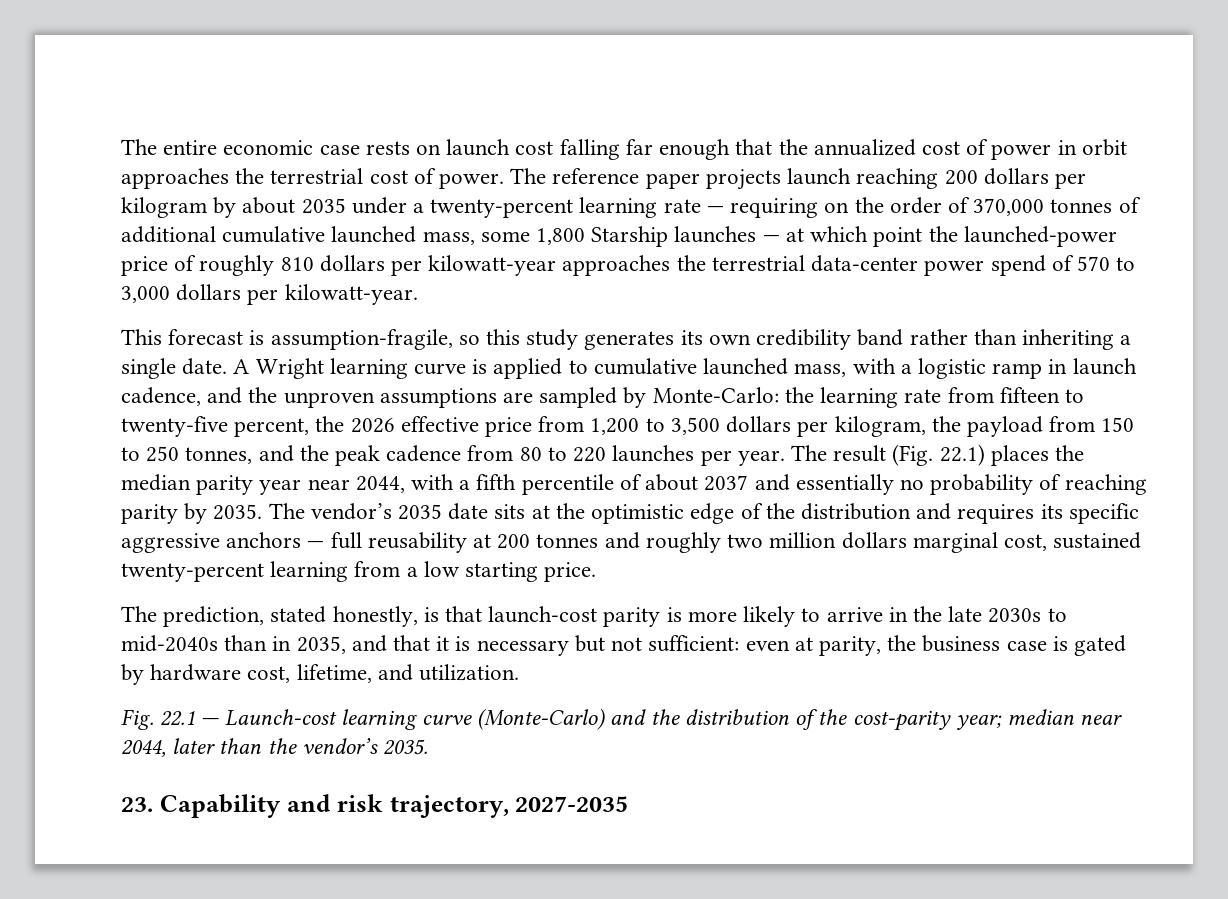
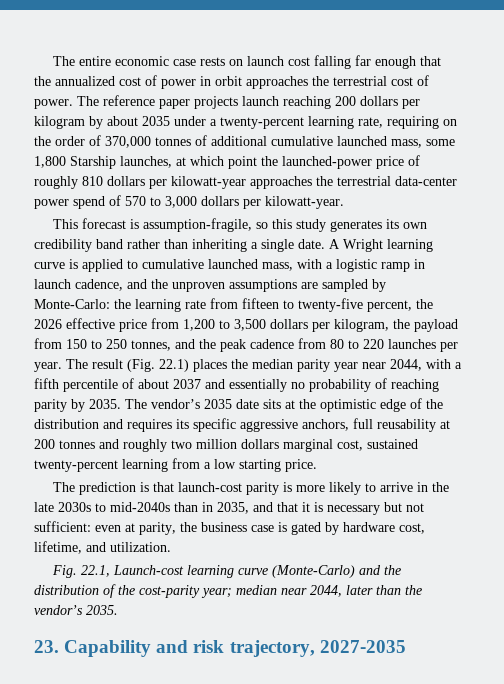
- The reference paper projects launch reaching 200 dollars per kilogram by about 2035 under a twenty-percent learning rate — requiring on the order of 370,000 tonnes of additional cumulative launched mass, some 1,800 Starship launches — at which point the launched-power price of roughly 810 dollars per kilowatt-year approaches the terrestrial data-center power spend of 570 to 3,000 dollars per kilowatt-year.
+ The reference paper projects launch reaching 200 dollars per kilogram by about 2035 under a twenty-percent learning rate, requiring on the order of 370,000 tonnes of additional cumulative launched mass, some 1,800 Starship launches, at which point the launched-power price of roughly 810 dollars per kilowatt-year approaches the terrestrial data-center power spend of 570 to 3,000 dollars per kilowatt-year.
- The vendor’s 2035 date sits at the optimistic edge of the distribution and requires its specific aggressive anchors — full reusability at 200 tonnes and roughly two million dollars marginal cost, sustained twenty-percent learning from a low starting price.
+ The vendor’s 2035 date sits at the optimistic edge of the distribution and requires its specific aggressive anchors, full reusability at 200 tonnes and roughly two million dollars marginal cost, sustained twenty-percent learning from a low starting price.
- The prediction, stated honestly, is that launch-cost parity is more likely to arrive in the late 2030s to mid-2040s than in 2035, and that it is necessary but not sufficient: even at parity, the business case is gated by hardware cost, lifetime, and utilization.
+ The prediction is that launch-cost parity is more likely to arrive in the late 2030s to mid-2040s than in 2035, and that it is necessary but not sufficient: even at parity, the business case is gated by hardware cost, lifetime, and utilization.
- Fig. 22.1 — Launch-cost learning curve (Monte-Carlo) and the distribution of the cost-parity year; median near 2044, later than the vendor’s 2035.
+ Fig. 22.1, Launch-cost learning curve (Monte-Carlo) and the distribution of the cost-parity year; median near 2044, later than the vendor’s 2035.

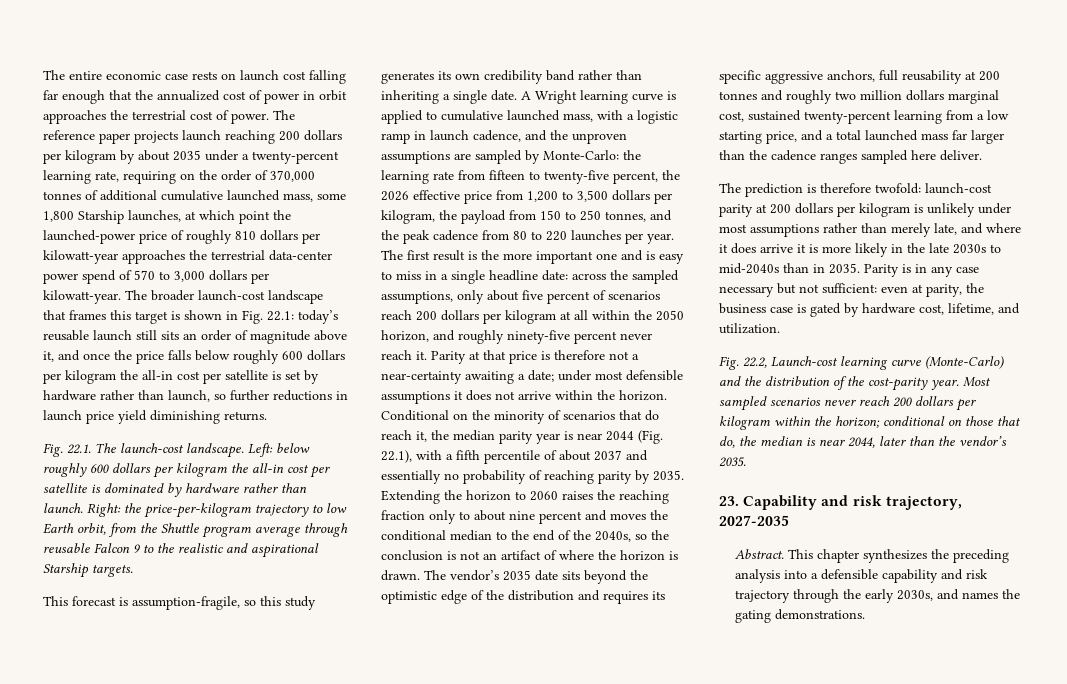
+ The broader launch-cost landscape that frames this target is shown in Fig. 22.1: today’s reusable launch still sits an order of magnitude above it, and once the price falls below roughly 600 dollars per kilogram the all-in cost per satellite is set by hardware rather than launch, so further reductions in launch price yield diminishing returns.
+ Fig. 22.1. The launch-cost landscape. Left: below roughly 600 dollars per kilogram the all-in cost per satellite is dominated by hardware rather than launch. Right: the price-per-kilogram trajectory to low Earth orbit, from the Shuttle program average through reusable Falcon 9 to the realistic and aspirational Starship targets.
- The result (Fig. 22.1) places the median parity year near 2044, with a fifth percentile of about 2037 and essentially no probability of reaching parity by 2035.
+ The first result is the more important one and is easy to miss in a single headline date: across the sampled assumptions, only about five percent of scenarios reach 200 dollars per kilogram at all within the 2050 horizon, and roughly ninety-five percent never reach it. Parity at that price is therefore not a near-certainty awaiting a date; under most defensible assumptions it does not arrive within the horizon. Conditional on the minority of scenarios that do reach it, the median parity year is near 2044 (Fig. 22.1), with a fifth percentile of about 2037 and essentially no probability of reaching parity by 2035.
+ Extending the horizon to 2060 raises the reaching fraction only to about nine percent and moves the conditional median to the end of the 2040s, so the conclusion is not an artifact of where the horizon is drawn.
- The vendor’s 2035 date sits at the optimistic edge of the distribution and requires its specific aggressive anchors, full reusability at 200 tonnes and roughly two million dollars marginal cost, sustained twenty-percent learning from a low starting price.
- The prediction is that launch-cost parity is more likely to arrive in the late 2030s to mid-2040s than in 2035, and that it is necessary but not sufficient:
+ The vendor’s 2035 date sits beyond the optimistic edge of the distribution and requires its specific aggressive anchors, full reusability at 200 tonnes and roughly two million dollars marginal cost, sustained twenty-percent learning from a low starting price, and a total launched mass far larger than the cadence ranges sampled here deliver.
+ The prediction is therefore twofold: launch-cost parity at 200 dollars per kilogram is unlikely under most assumptions rather than merely late, and where it does arrive it is more likely in the late 2030s to mid-2040s than in 2035. Parity is in any case necessary but not sufficient:
- Fig. 22.1, Launch-cost learning curve (Monte-Carlo) and the distribution of the cost-parity year; median near 2044, later than the vendor’s 2035.
+ Fig. 22.2, Launch-cost learning curve (Monte-Carlo) and the distribution of the cost-parity year. Most sampled scenarios never reach 200 dollars per kilogram within the horizon; conditional on those that do, the median is near 2044, later than the vendor’s 2035.
+ Abstract. This chapter synthesizes the preceding analysis into a defensible capability and risk trajectory through the early 2030s, and names the gating demonstrations.

